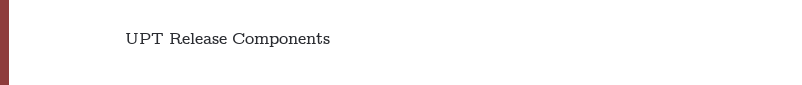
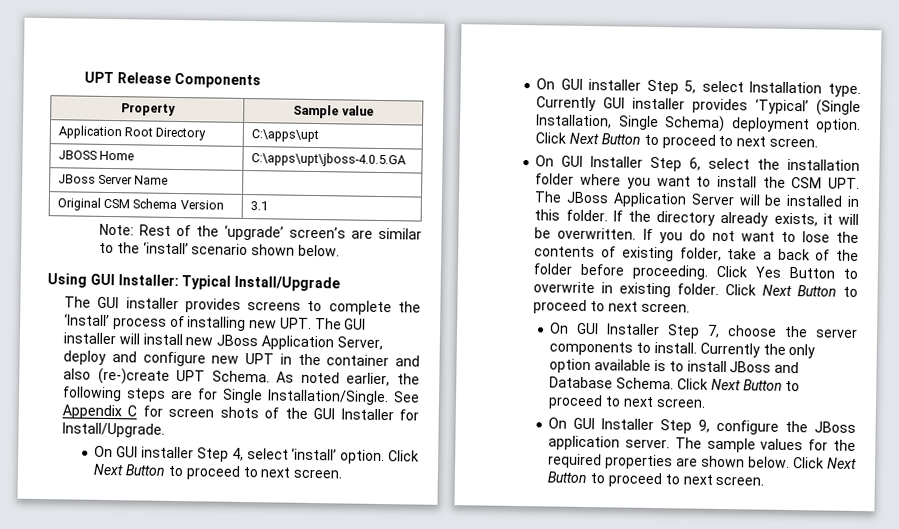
+ Property | Sample value
+ Application Root Directory | C:\apps\upt
+ JBOSS Home | C:\apps\upt\jboss-4.0.5.GA
+ JBoss Server Name |
+ Original CSM Schema Version | 3.1
+ Note: Rest of the ‘upgrade’ screen’s are similar to the ‘install’ scenario shown below.
+ Using GUI Installer: Typical Install/Upgrade
+ The GUI installer provides screens to complete the ‘Install’ process of installing new UPT. The GUI installer will install new JBoss Application Server, deploy and configure new UPT in the container and also (re-)create UPT Schema. As noted earlier, the following steps are for Single Installation/Single. See Appendix C for screen shots of the GUI Installer for Install/Upgrade.
+ On GUI installer Step 4, select ‘install’ option. Click Next Button to proceed to next screen.
+ On GUI installer Step 5, select Installation type. Currently GUI installer provides ‘Typical’ (Single Installation, Single Schema) deployment option. Click Next Button to proceed to next screen.
+ On GUI Installer Step 6, select the installation folder where you want to install the CSM UPT. The JBoss Application Server will be installed in this folder. If the directory already exists, it will be overwritten. If you do not want to lose the contents of existing folder, take a back of the folder before proceeding. Click Yes Button to overwrite in existing folder. Click Next Button to proceed to next screen.
+ On GUI Installer Step 7, choose the server components to install. Currently the only option available is to install JBoss and Database Schema. Click Next Button to proceed to next screen.
+ On GUI Installer Step 9, configure the JBoss application server. The sample values for the required properties are shown below. Click Next Button to proceed to next screen.

